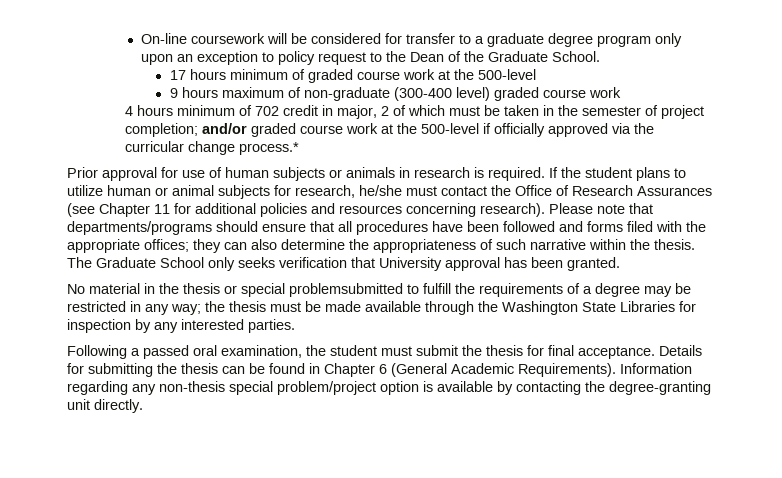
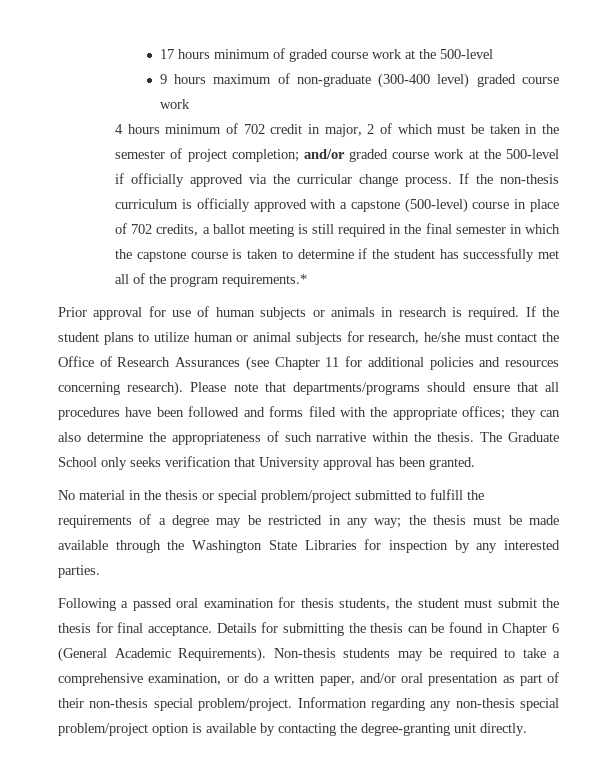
- On-line coursework will be considered for transfer to a graduate degree program only upon an exception to policy request to the Dean of the Graduate School.
- 4 hours minimum of 702 credit in major, 2 of which must be taken in the semester of project completion; and/or graded course work at the 500-level if officially approved via the curricular change process.*
+ 4 hours minimum of 702 credit in major, 2 of which must be taken in the semester of project completion; and/or graded course work at the 500-level if officially approved via the curricular change process. If the non-thesis curriculum is officially approved with a capstone (500-level) course in place of 702 credits, a ballot meeting is still required in the final semester in which the capstone course is taken to determine if the student has successfully met all of the program requirements.*
- No material in the thesis or special problemsubmitted to fulfill the requirements of a degree may be restricted in any way; the thesis must be made available through the Washington State Libraries for inspection by any interested parties.
+ No material in the thesis or special problem/project submitted to fulfill the requirements of a degree may be restricted in any way; the thesis must be made available through the Washington State Libraries for inspection by any interested parties.
- Following a passed oral examination, the student must submit the thesis for final acceptance.
+ Following a passed oral examination for thesis students, the student must submit the thesis for final acceptance.
+ Non-thesis students may be required to take a comprehensive examination, or do a written paper, and/or oral presentation as part of their non-thesis special problem/project.

